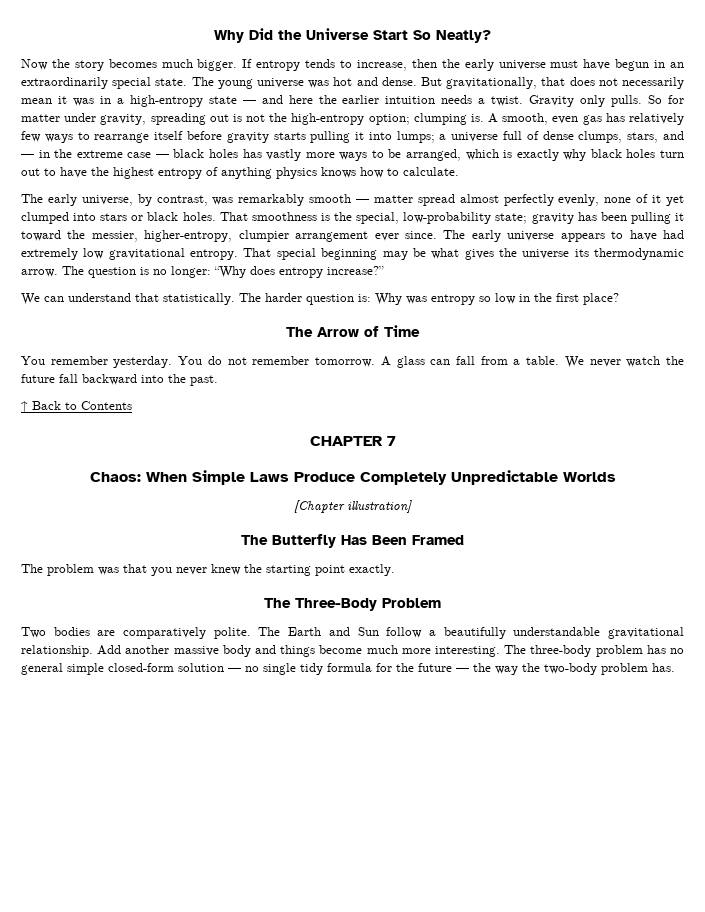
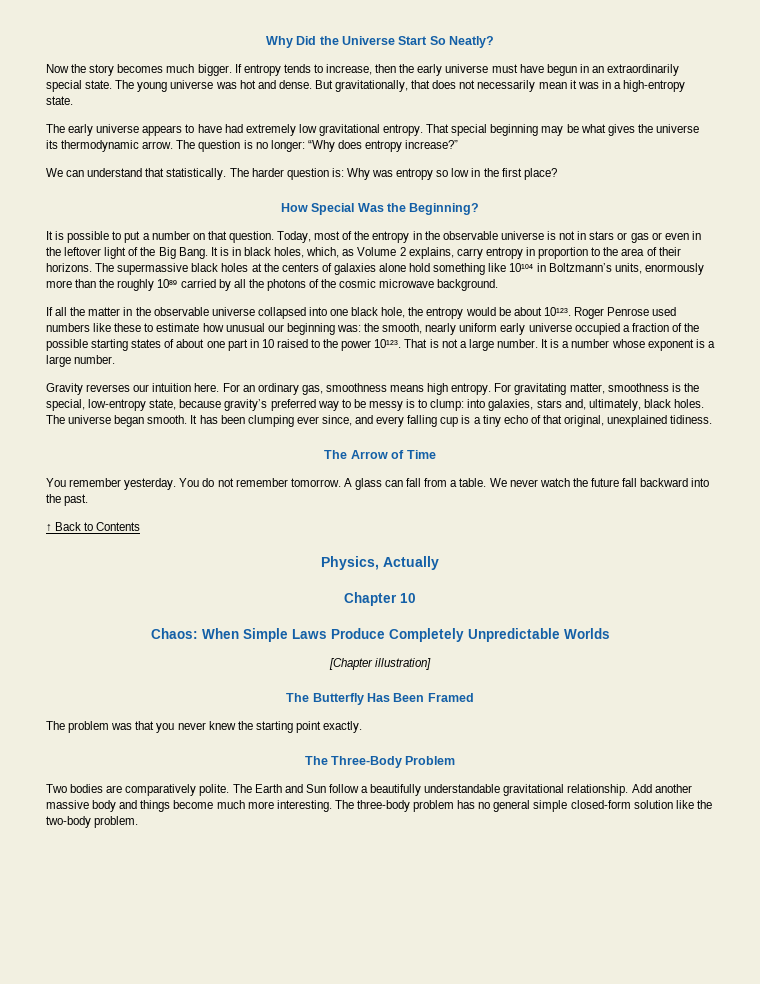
- But gravitationally, that does not necessarily mean it was in a high-entropy state — and here the earlier intuition needs a twist. Gravity only pulls. So for matter under gravity, spreading out is not the high-entropy option; clumping is. A smooth, even gas has relatively few ways to rearrange itself before gravity starts pulling it into lumps; a universe full of dense clumps, stars, and — in the extreme case — black holes has vastly more ways to be arranged, which is exactly why black holes turn out to have the highest entropy of anything physics knows how to calculate.
- The early universe, by contrast, was remarkably smooth — matter spread almost perfectly evenly, none of it yet clumped into stars or black holes. That smoothness is the special, low-probability state; gravity has been pulling it toward the messier, higher-entropy, clumpier arrangement ever since. The early universe appears to have had extremely low gravitational entropy.
+ But gravitationally, that does not necessarily mean it was in a high-entropy state.
+ The early universe appears to have had extremely low gravitational entropy.
+ How Special Was the Beginning?
+ It is possible to put a number on that question. Today, most of the entropy in the observable universe is not in stars or gas or even in the leftover light of the Big Bang. It is in black holes, which, as Volume 2 explains, carry entropy in proportion to the area of their horizons. The supermassive black holes at the centers of galaxies alone hold something like 10¹⁰⁴ in Boltzmann’s units, enormously more than the roughly 10⁸⁹ carried by all the photons of the cosmic microwave background.
+ If all the matter in the observable universe collapsed into one black hole, the entropy would be about 10¹²³. Roger Penrose used numbers like these to estimate how unusual our beginning was: the smooth, nearly uniform early universe occupied a fraction of the possible starting states of about one part in 10 raised to the power 10¹²³. That is not a large number. It is a number whose exponent is a large number.
+ Gravity reverses our intuition here. For an ordinary gas, smoothness means high entropy. For gravitating matter, smoothness is the special, low-entropy state, because gravity’s preferred way to be messy is to clump: into galaxies, stars and, ultimately, black holes. The universe began smooth. It has been clumping ever since, and every falling cup is a tiny echo of that original, unexplained tidiness.
- CHAPTER 7
+ Physics, Actually
+ Chapter 10
- The three-body problem has no general simple closed-form solution — no single tidy formula for the future — the way the two-body problem has.
+ The three-body problem has no general simple closed-form solution like the two-body problem.

